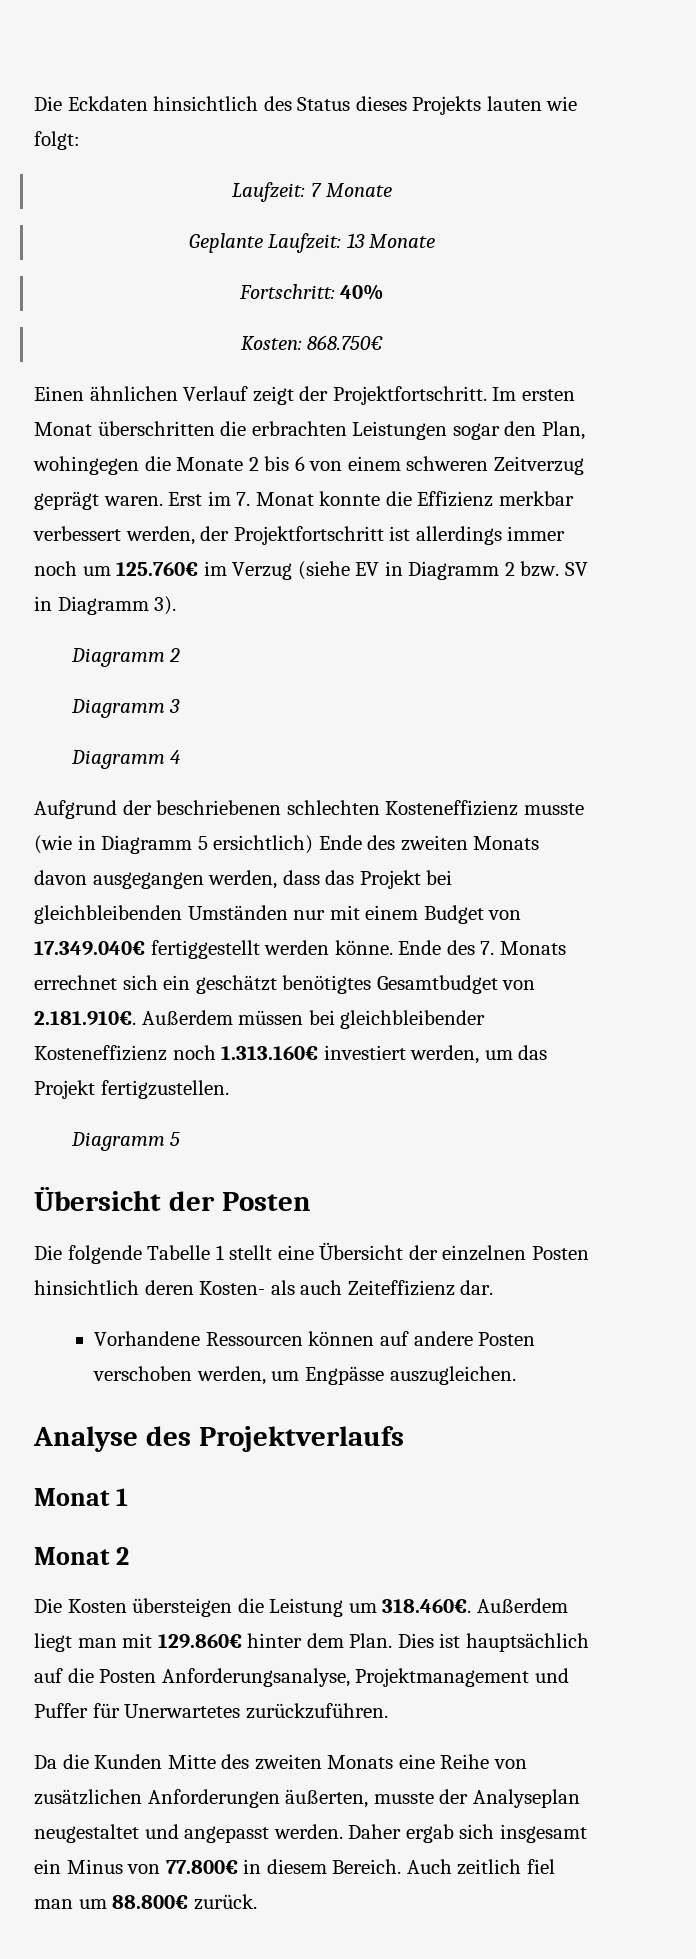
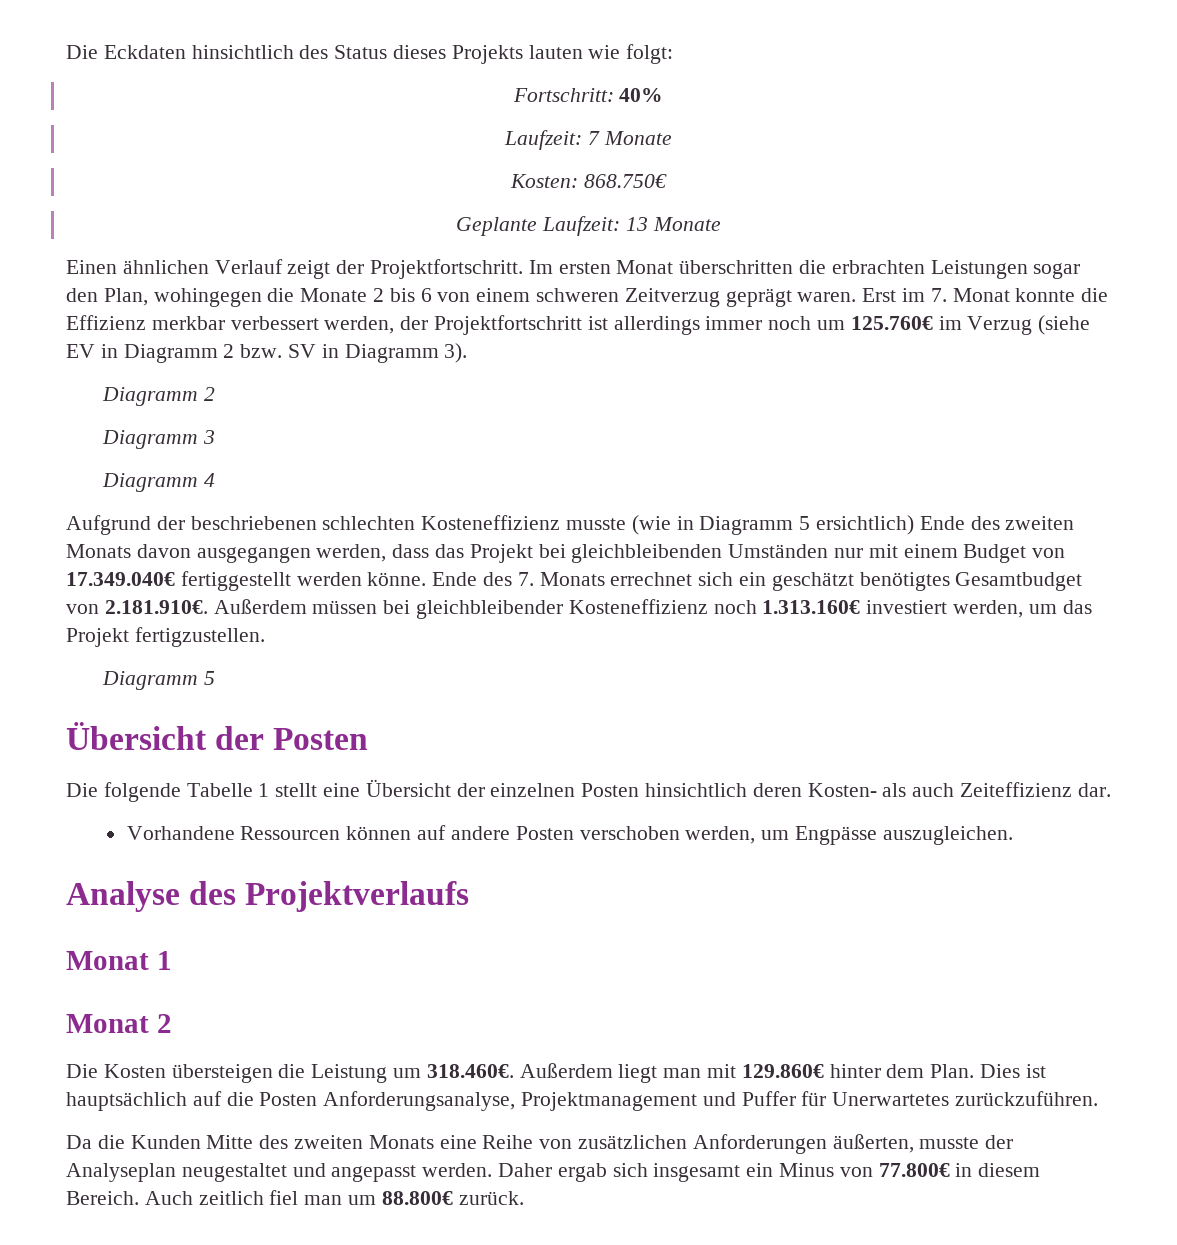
+ Fortschritt: 40%
+ Kosten: 868.750€
- Fortschritt: 40%
- Kosten: 868.750€

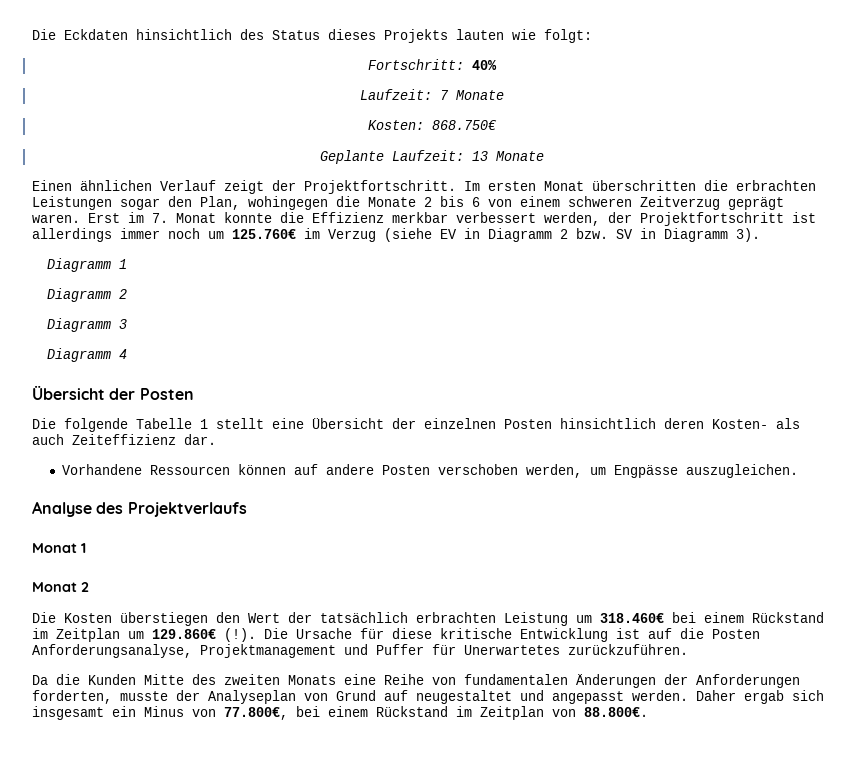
+ Diagramm 1
- Aufgrund der beschriebenen schlechten Kosteneffizienz musste (wie in Diagramm 5 ersichtlich) Ende des zweiten Monats davon ausgegangen werden, dass das Projekt bei gleichbleibenden Umständen nur mit einem Budget von 17.349.040€ fertiggestellt werden könne. Ende des 7. Monats errechnet sich ein geschätzt benötigtes Gesamtbudget von 2.181.910€. Außerdem müssen bei gleichbleibender Kosteneffizienz noch 1.313.160€ investiert werden, um das Projekt fertigzustellen.
- Diagramm 5
- Die Kosten übersteigen die Leistung um 318.460€. Außerdem liegt man mit 129.860€ hinter dem Plan. Dies ist hauptsächlich auf die Posten Anforderungsanalyse, Projektmanagement und Puffer für Unerwartetes zurückzuführen.
+ Die Kosten überstiegen den Wert der tatsächlich erbrachten Leistung um 318.460€ bei einem Rückstand im Zeitplan um 129.860€ (!). Die Ursache für diese kritische Entwicklung ist auf die Posten Anforderungsanalyse, Projektmanagement und Puffer für Unerwartetes zurückzuführen.
- Da die Kunden Mitte des zweiten Monats eine Reihe von zusätzlichen Anforderungen äußerten, musste der Analyseplan neugestaltet und angepasst werden.
+ Da die Kunden Mitte des zweiten Monats eine Reihe von fundamentalen Änderungen der Anforderungen forderten, musste der Analyseplan von Grund auf neugestaltet und angepasst werden.
- Daher ergab sich insgesamt ein Minus von 77.800€ in diesem Bereich. Auch zeitlich fiel man um 88.800€ zurück.
+ Daher ergab sich insgesamt ein Minus von 77.800€, bei einem Rückstand im Zeitplan von 88.800€.

